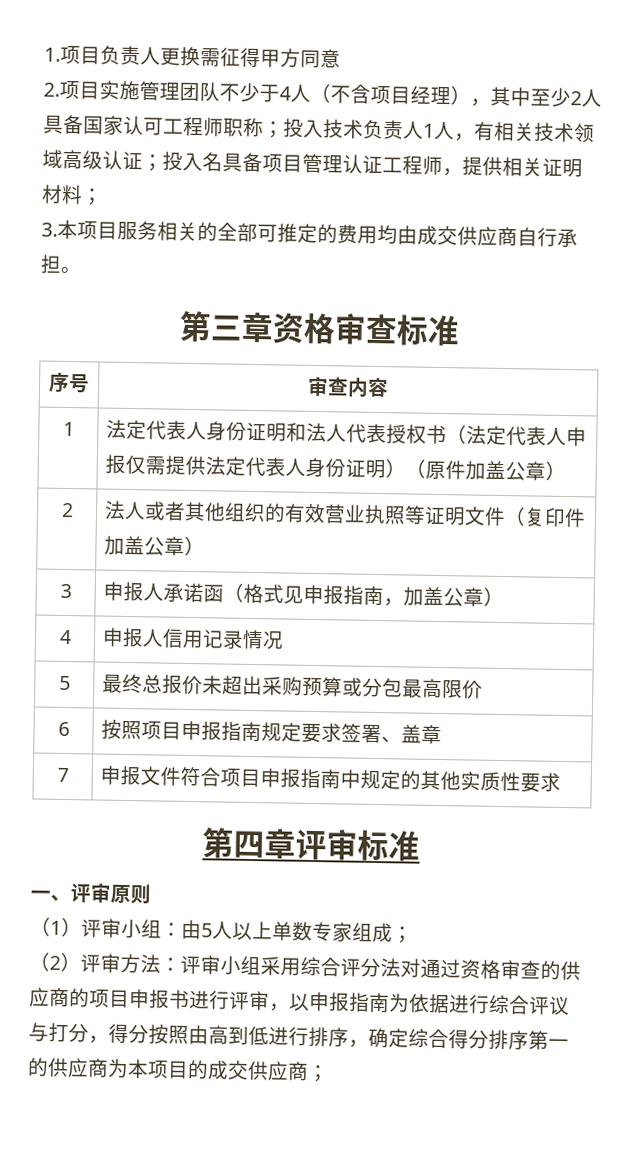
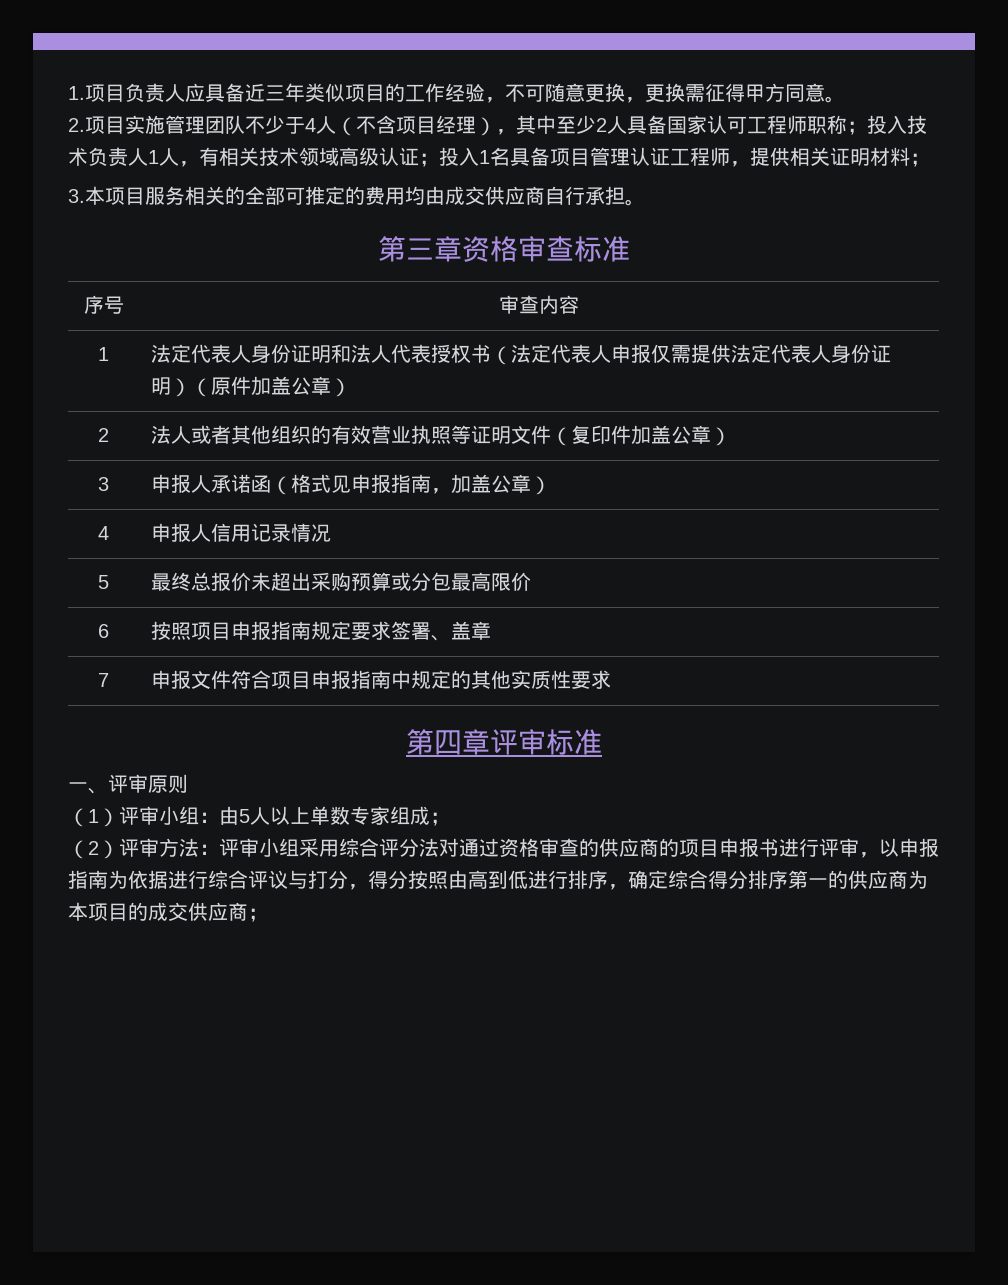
- 1.项目负责人更换需征得甲方同意
+ 1.项目负责人应具备近三年类似项目的工作经验，不可随意更换，更换需征得甲方同意。
- 2.项目实施管理团队不少于4人（不含项目经理），其中至少2人具备国家认可工程师职称；投入技术负责人1人，有相关技术领域高级认证；投入名具备项目管理认证工程师，提供相关证明材料；
+ 2.项目实施管理团队不少于4人（不含项目经理），其中至少2人具备国家认可工程师职称；投入技术负责人1人，有相关技术领域高级认证；投入1名具备项目管理认证工程师，提供相关证明材料；

